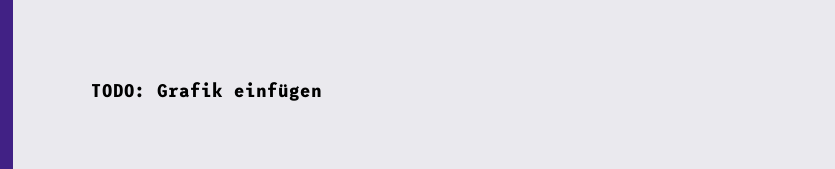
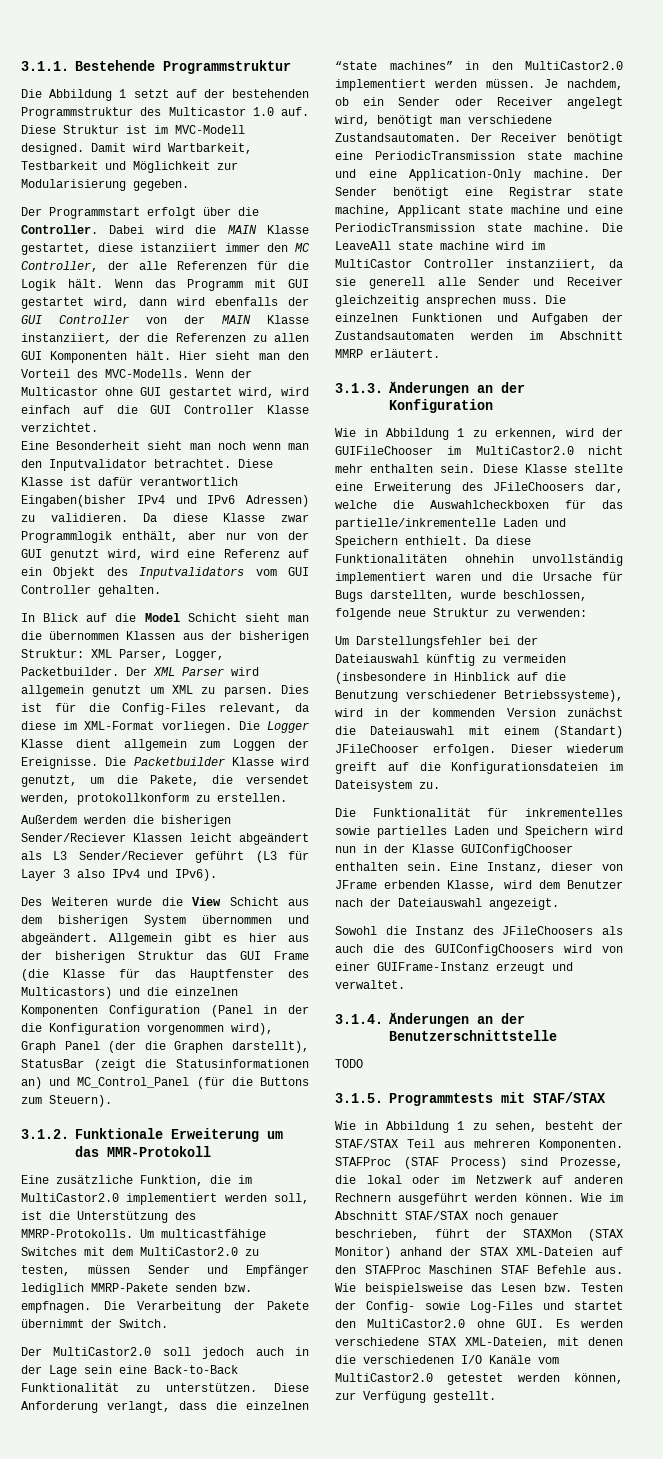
- TODO: Grafik einfügen
+ 3.1.1. Bestehende Programmstruktur
+ Die Abbildung 1 setzt auf der bestehenden Programmstruktur des Multicastor 1.0 auf. Diese Struktur ist im MVC-Modell designed. Damit wird Wartbarkeit, Testbarkeit und Möglichkeit zur Modularisierung gegeben.
+ Der Programmstart erfolgt über die Controller. Dabei wird die MAIN Klasse gestartet, diese istanziiert immer den MC Controller, der alle Referenzen für die Logik hält. Wenn das Programm mit GUI gestartet wird, dann wird ebenfalls der GUI Controller von der MAIN Klasse instanziiert, der die Referenzen zu allen GUI Komponenten hält. Hier sieht man den Vorteil des MVC-Modells. Wenn der Multicastor ohne GUI gestartet wird, wird einfach auf die GUI Controller Klasse verzichtet.
+ Eine Besonderheit sieht man noch wenn man den Inputvalidator betrachtet. Diese Klasse ist dafür verantwortlich Eingaben(bisher IPv4 und IPv6 Adressen) zu validieren. Da diese Klasse zwar Programmlogik enthält, aber nur von der GUI genutzt wird, wird eine Referenz auf ein Objekt des Inputvalidators vom GUI Controller gehalten.
+ In Blick auf die Model Schicht sieht man die übernommen Klassen aus der bisherigen Struktur: XML Parser, Logger, Packetbuilder. Der XML Parser wird allgemein genutzt um XML zu parsen. Dies ist für die Config-Files relevant, da diese im XML-Format vorliegen. Die Logger Klasse dient allgemein zum Loggen der Ereignisse. Die Packetbuilder Klasse wird genutzt, um die Pakete, die versendet werden, protokollkonform zu erstellen.
+ Außerdem werden die bisherigen Sender/Reciever Klassen leicht abgeändert als L3 Sender/Reciever geführt (L3 für Layer 3 also IPv4 und IPv6).
+ Des Weiteren wurde die View Schicht aus dem bisherigen System übernommen und abgeändert. Allgemein gibt es hier aus der bisherigen Struktur das GUI Frame (die Klasse für das Hauptfenster des Multicastors) und die einzelnen Komponenten Configuration (Panel in der die Konfiguration vorgenommen wird), Graph Panel (der die Graphen darstellt), StatusBar (zeigt die Statusinformationen an) und MC_Control_Panel (für die Buttons zum Steuern).
+ 3.1.2. Funktionale Erweiterung um das MMR-Protokoll
+ Eine zusätzliche Funktion, die im MultiCastor2.0 implementiert werden soll, ist die Unterstützung des MMRP-Protokolls. Um multicastfähige Switches mit dem MultiCastor2.0 zu testen, müssen Sender und Empfänger lediglich MMRP-Pakete senden bzw. empfnagen. Die Verarbeitung der Pakete übernimmt der Switch.
+ Der MultiCastor2.0 soll jedoch auch in der Lage sein eine Back-to-Back Funktionalität zu unterstützen. Diese Anforderung verlangt, dass die einzelnen “state machines” in den MultiCastor2.0 implementiert werden müssen. Je nachdem, ob ein Sender oder Receiver angelegt wird, benötigt man verschiedene Zustandsautomaten. Der Receiver benötigt eine PeriodicTransmission state machine und eine Application-Only machine. Der Sender benötigt eine Registrar state machine, Applicant state machine und eine PeriodicTransmission state machine. Die LeaveAll state machine wird im MultiCastor Controller instanziiert, da sie generell alle Sender und Receiver gleichzeitig ansprechen muss. Die einzelnen Funktionen und Aufgaben der Zustandsautomaten werden im Abschnitt MMRP erläutert.
+ 3.1.3. Änderungen an der Konfiguration
+ Wie in Abbildung 1 zu erkennen, wird der GUIFileChooser im MultiCastor2.0 nicht mehr enthalten sein. Diese Klasse stellte eine Erweiterung des JFileChoosers dar, welche die Auswahlcheckboxen für das partielle/inkrementelle Laden und Speichern enthielt. Da diese Funktionalitäten ohnehin unvollständig implementiert waren und die Ursache für Bugs darstellten, wurde beschlossen, folgende neue Struktur zu verwenden:
+ Um Darstellungsfehler bei der Dateiauswahl künftig zu vermeiden (insbesondere in Hinblick auf die Benutzung verschiedener Betriebssysteme), wird in der kommenden Version zunächst die Dateiauswahl mit einem (Standart) JFileChooser erfolgen. Dieser wiederum greift auf die Konfigurationsdateien im Dateisystem zu.
+ Die Funktionalität für inkrementelles sowie partielles Laden und Speichern wird nun in der Klasse GUIConfigChooser enthalten sein. Eine Instanz, dieser von JFrame erbenden Klasse, wird dem Benutzer nach der Dateiauswahl angezeigt.
+ Sowohl die Instanz des JFileChoosers als auch die des GUIConfigChoosers wird von einer GUIFrame-Instanz erzeugt und verwaltet.
+ 3.1.4. Änderungen an der Benutzerschnittstelle
+ TODO
+ 3.1.5. Programmtests mit STAF/STAX
+ Wie in Abbildung 1 zu sehen, besteht der STAF/STAX Teil aus mehreren Komponenten. STAFProc (STAF Process) sind Prozesse, die lokal oder im Netzwerk auf anderen Rechnern ausgeführt werden können. Wie im Abschnitt STAF/STAX noch genauer beschrieben, führt der STAXMon (STAX Monitor) anhand der STAX XML-Dateien auf den STAFProc Maschinen STAF Befehle aus. Wie beispielsweise das Lesen bzw. Testen der Config- sowie Log-Files und startet den MultiCastor2.0 ohne GUI. Es werden verschiedene STAX XML-Dateien, mit denen die verschiedenen I/O Kanäle vom MultiCastor2.0 getestet werden können, zur Verfügung gestellt.

